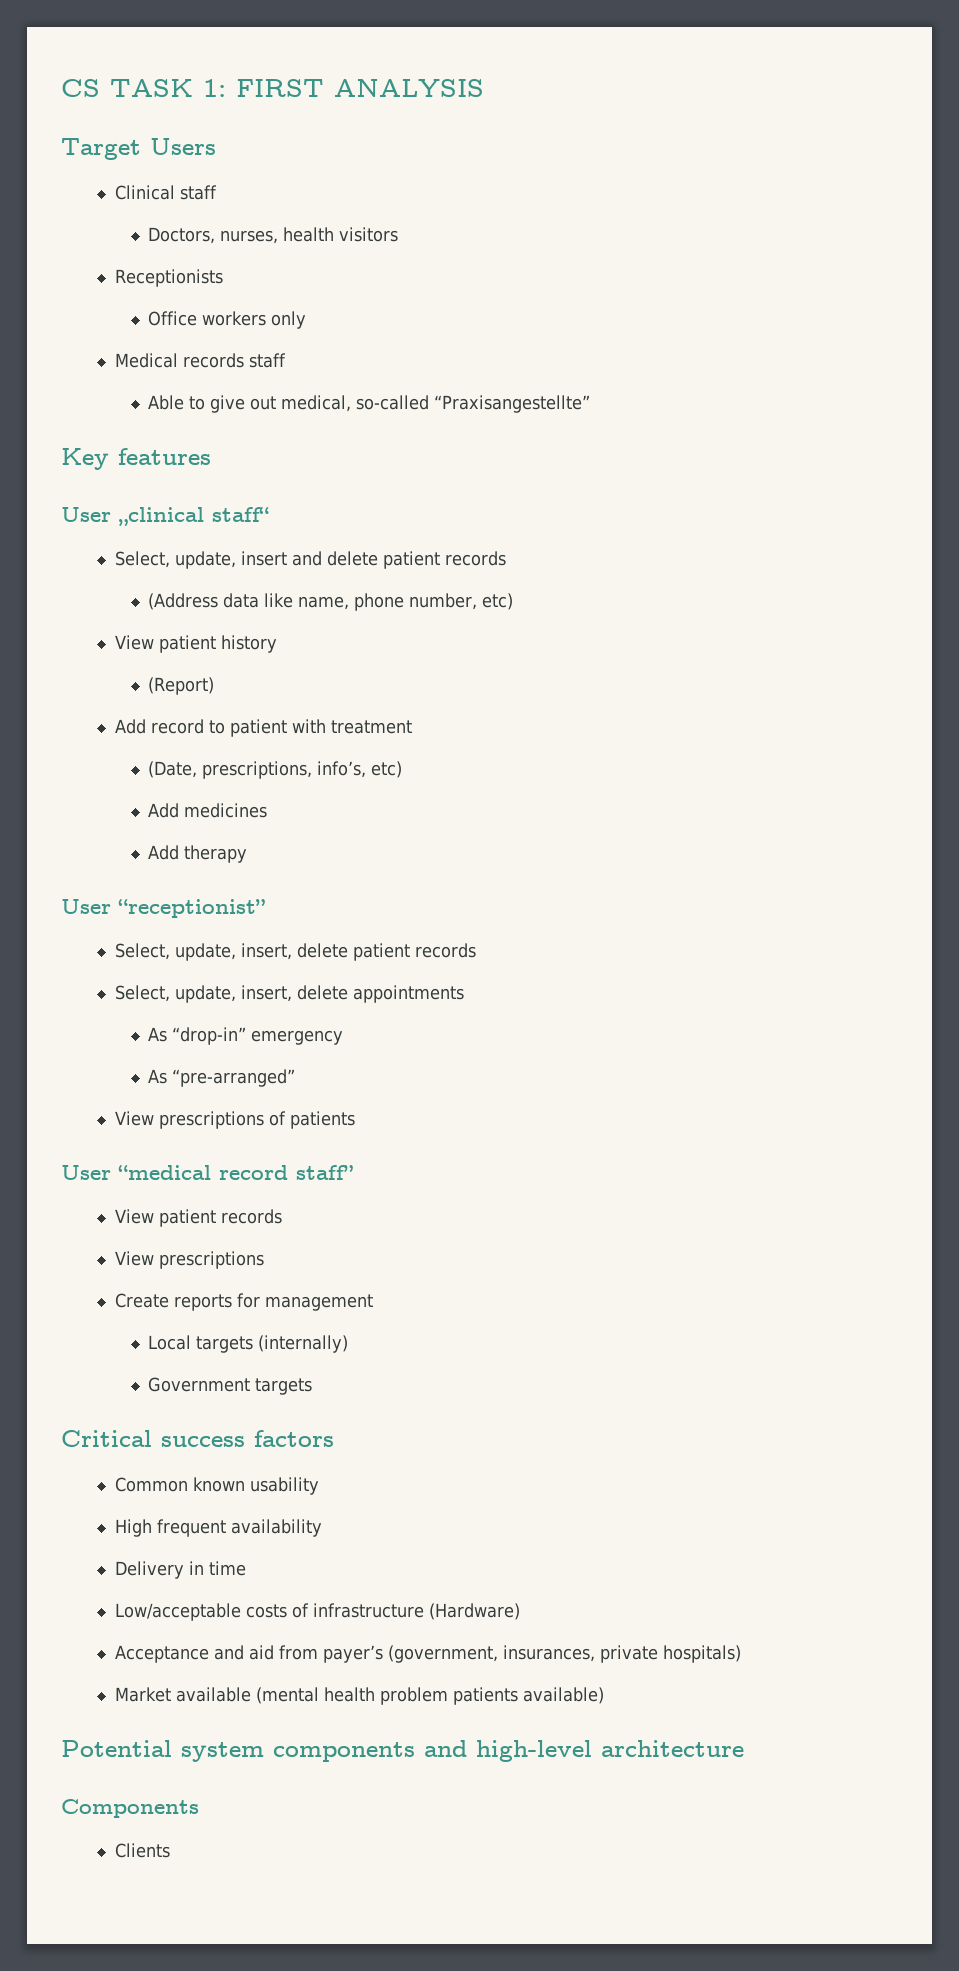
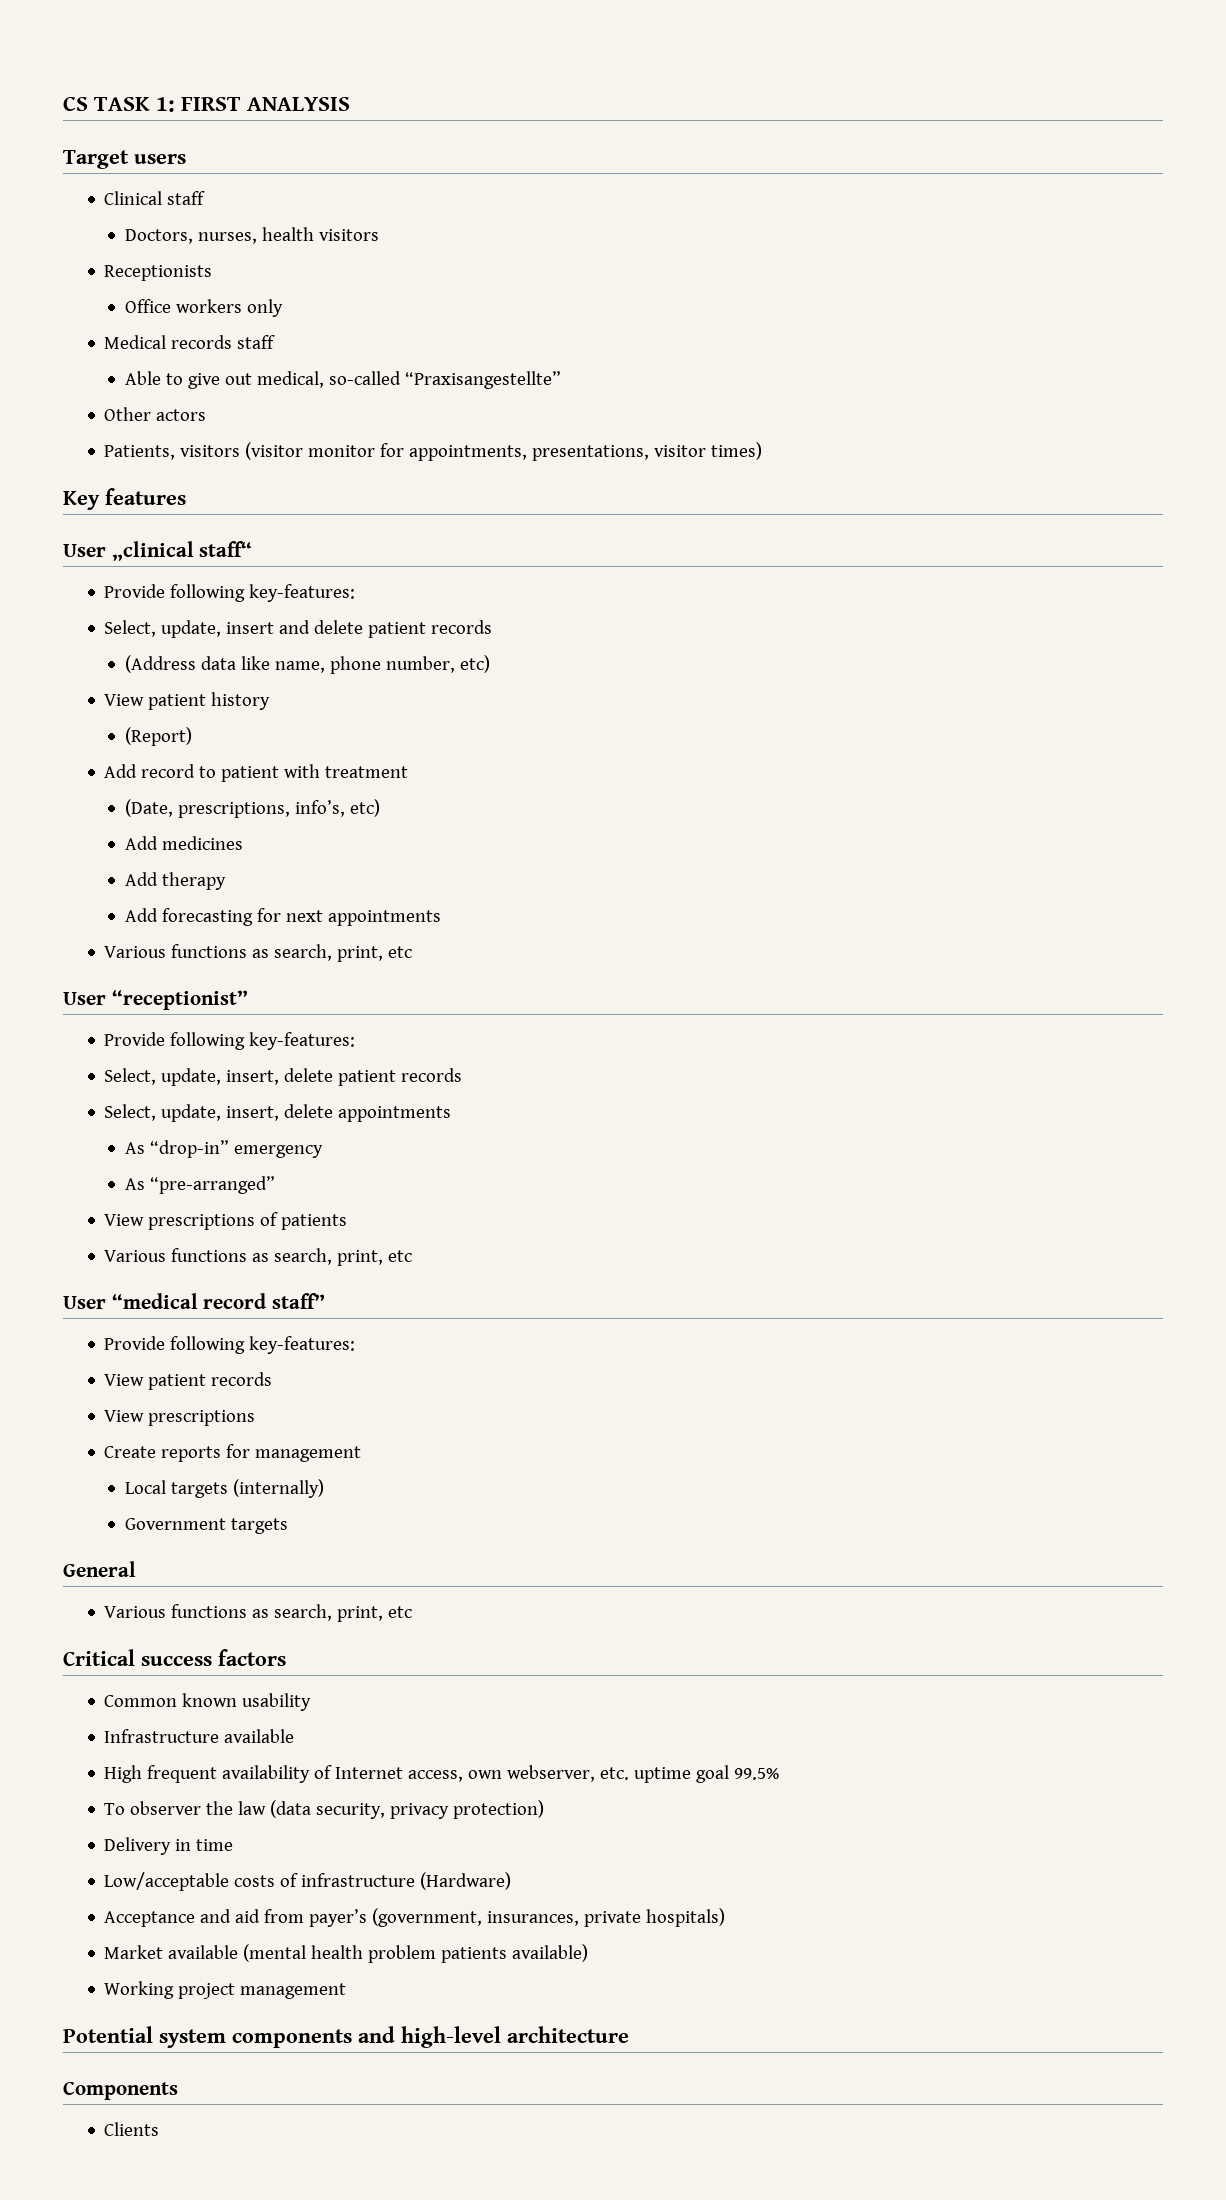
- Target Users
+ Target users
+ Other actors
+ Patients, visitors (visitor monitor for appointments, presentations, visitor times)
  User „clinical staff“
+ Provide following key-features:
+ Add forecasting for next appointments
+ Various functions as search, print, etc
  User “receptionist”
+ Provide following key-features:
  View prescriptions of patients
+ Various functions as search, print, etc
  User “medical record staff”
+ Provide following key-features:
+ General
+ Various functions as search, print, etc
+ Infrastructure available
- High frequent availability
+ High frequent availability of Internet access, own webserver, etc. uptime goal 99.5%
+ To observer the law (data security, privacy protection)
+ Working project management

